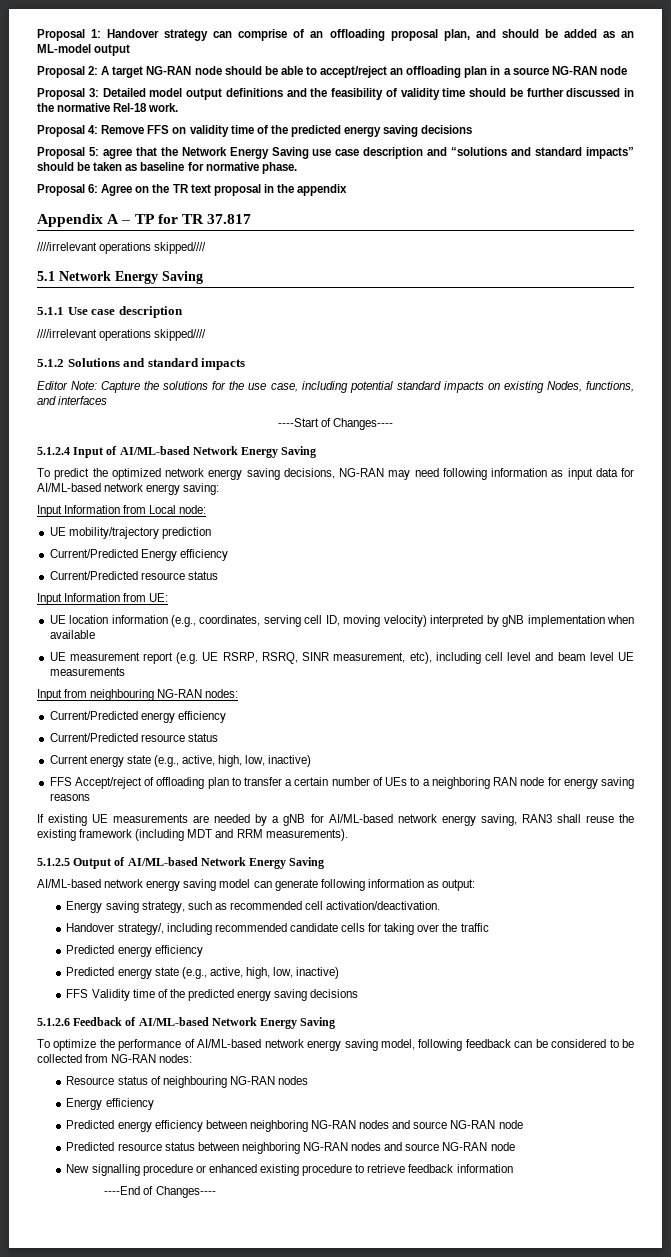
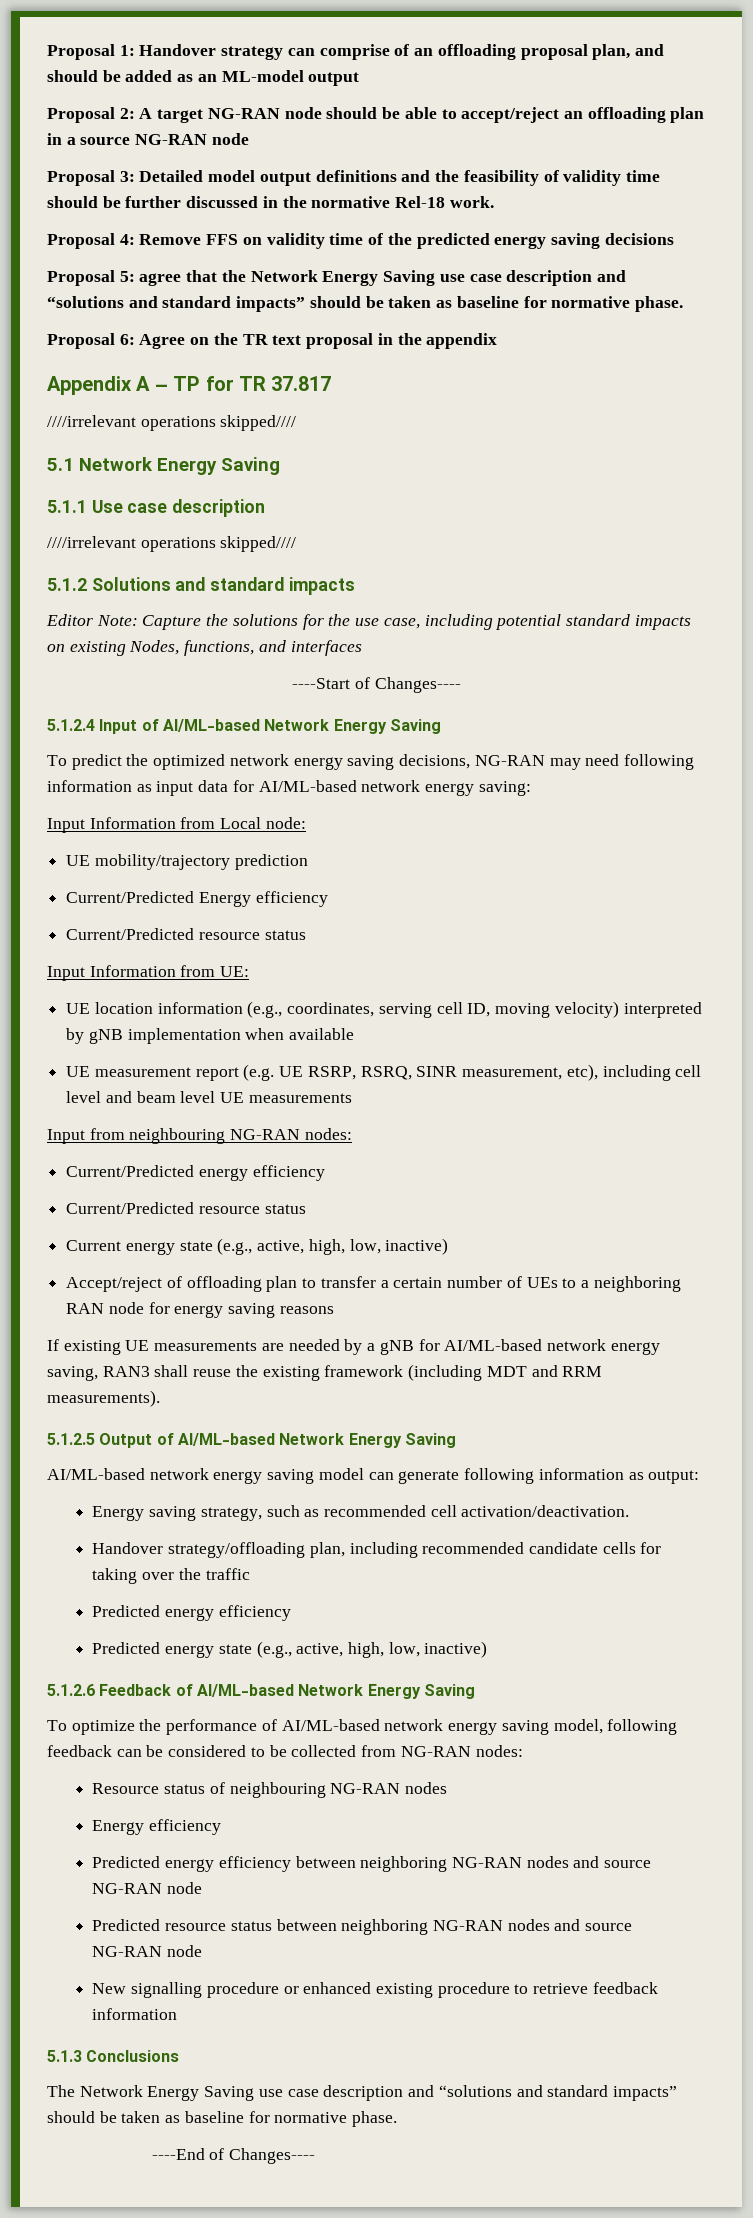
- FFS Accept/reject of offloading plan to transfer a certain number of UEs to a neighboring RAN node for energy saving reasons
+ Accept/reject of offloading plan to transfer a certain number of UEs to a neighboring RAN node for energy saving reasons
- Handover strategy/, including recommended candidate cells for taking over the traffic
+ Handover strategy/offloading plan, including recommended candidate cells for taking over the traffic
- FFS Validity time of the predicted energy saving decisions
+ 5.1.3 Conclusions
+ The Network Energy Saving use case description and “solutions and standard impacts” should be taken as baseline for normative phase.

